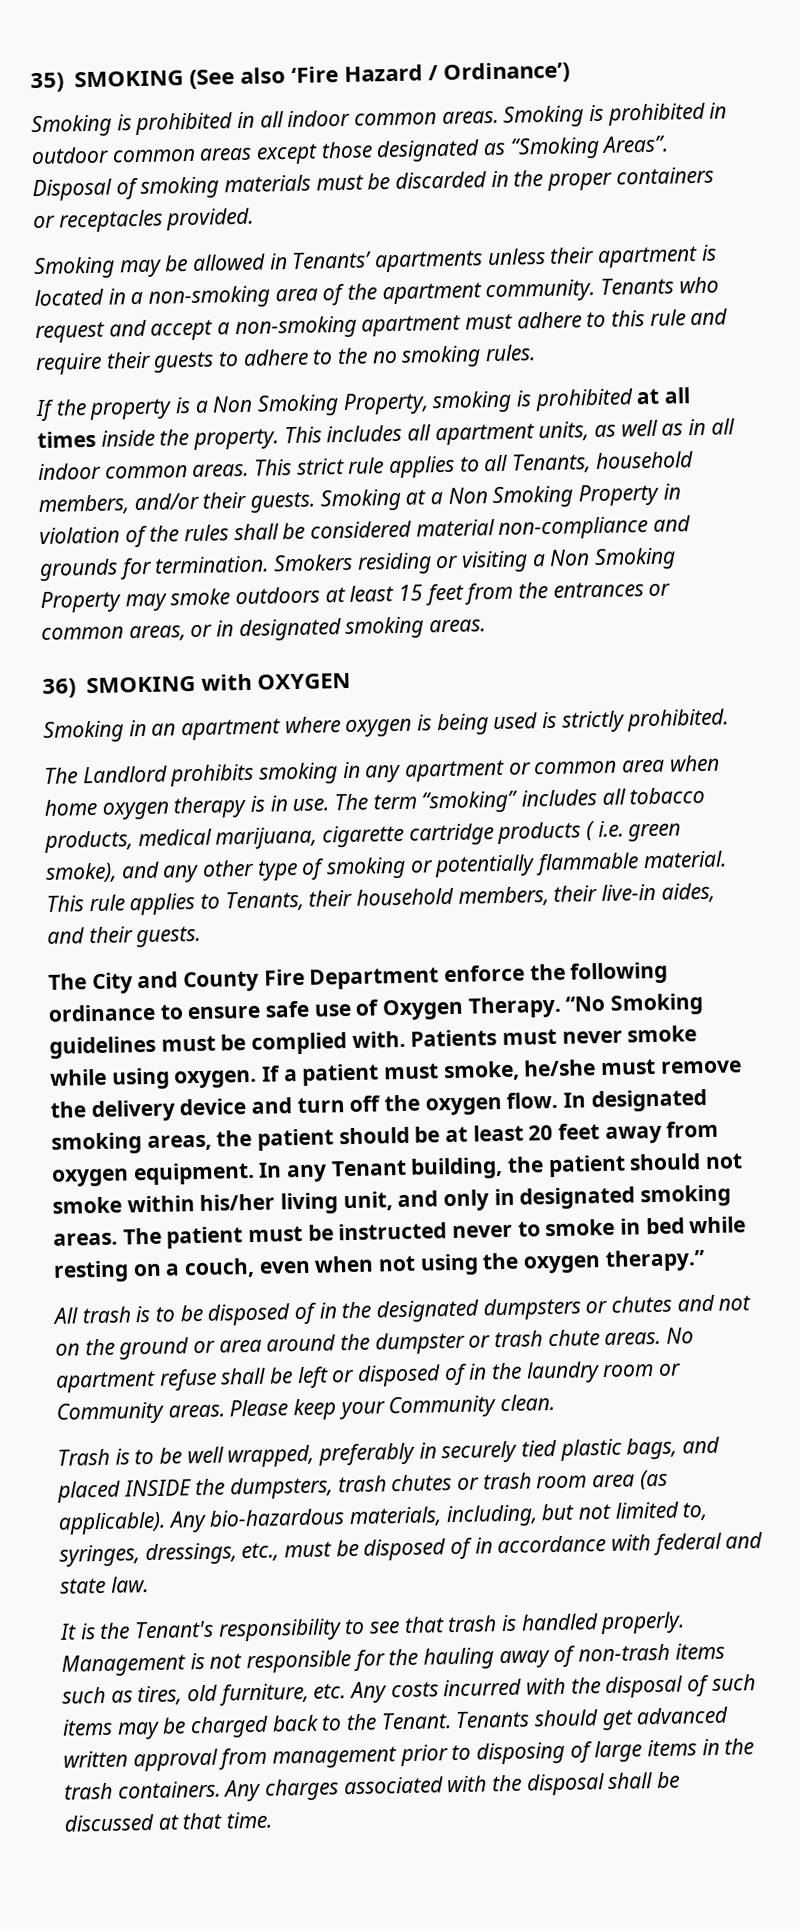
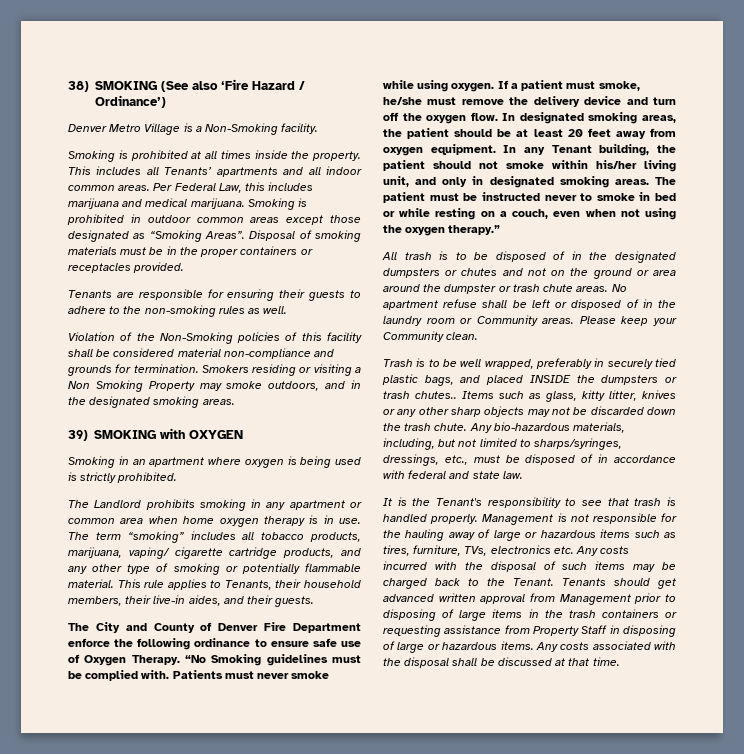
- 35) SMOKING (See also ‘Fire Hazard / Ordinance’)
+ 38) SMOKING (See also ‘Fire Hazard / Ordinance’)
- Smoking is prohibited in all indoor common areas.
+ Denver Metro Village is a Non-Smoking facility.
+ Smoking is prohibited at all times inside the property. This includes all Tenants’ apartments and all indoor common areas. Per Federal Law, this includes marijuana and medical marijuana.
- Disposal of smoking materials must be discarded in the proper containers or receptacles provided.
+ Disposal of smoking materials must be in the proper containers or receptacles provided.
- Smoking may be allowed in Tenants’ apartments unless their apartment is located in a non-smoking area of the apartment community. Tenants who request and accept a non-smoking apartment must adhere to this rule and require their guests to adhere to the no smoking rules.
- If the property is a Non Smoking Property, smoking is prohibited at all times inside the property. This includes all apartment units, as well as in all indoor common areas. This strict rule applies to all Tenants, household members, and/or their guests. Smoking at a Non Smoking Property in violation of the rules shall be considered material non-compliance and grounds for termination.
+ Tenants are responsible for ensuring their guests to adhere to the non-smoking rules as well.
+ Violation of the Non-Smoking policies of this facility shall be considered material non-compliance and grounds for termination.
- Smokers residing or visiting a Non Smoking Property may smoke outdoors at least 15 feet from the entrances or common areas, or in designated smoking areas.
+ Smokers residing or visiting a Non Smoking Property may smoke outdoors, and in the designated smoking areas.
- 36) SMOKING with OXYGEN
+ 39) SMOKING with OXYGEN
- The term “smoking” includes all tobacco products, medical marijuana, cigarette cartridge products ( i.e. green smoke), and any other type of smoking or potentially flammable material.
+ The term “smoking” includes all tobacco products, marijuana, vaping/ cigarette cartridge products, and any other type of smoking or potentially flammable material.
- The City and County Fire Department enforce the following ordinance to ensure safe use of Oxygen Therapy.
+ The City and County of Denver Fire Department enforce the following ordinance to ensure safe use of Oxygen Therapy.
- The patient must be instructed never to smoke in bed while resting on a couch, even when not using the oxygen therapy.”
+ The patient must be instructed never to smoke in bed or while resting on a couch, even when not using the oxygen therapy.”
- Trash is to be well wrapped, preferably in securely tied plastic bags, and placed INSIDE the dumpsters, trash chutes or trash room area (as applicable).
+ Trash is to be well wrapped, preferably in securely tied plastic bags, and placed INSIDE the dumpsters or trash chutes.. Items such as glass, kitty litter, knives or any other sharp objects may not be discarded down the trash chute.
- Any bio-hazardous materials, including, but not limited to, syringes, dressings, etc., must be disposed of in accordance with federal and state law.
+ Any bio-hazardous materials, including, but not limited to sharps/syringes, dressings, etc., must be disposed of in accordance with federal and state law.
- Management is not responsible for the hauling away of non-trash items such as tires, old furniture, etc. Any costs incurred with the disposal of such items may be charged back to the Tenant.
+ Management is not responsible for the hauling away of large or hazardous items such as tires, furniture, TVs, electronics etc. Any costs incurred with the disposal of such items may be charged back to the Tenant.
- Tenants should get advanced written approval from management prior to disposing of large items in the trash containers. Any charges associated with the disposal shall be discussed at that time.
+ Tenants should get advanced written approval from Management prior to disposing of large items in the trash containers or requesting assistance from Property Staff in disposing of large or hazardous items. Any costs associated with the disposal shall be discussed at that time.

